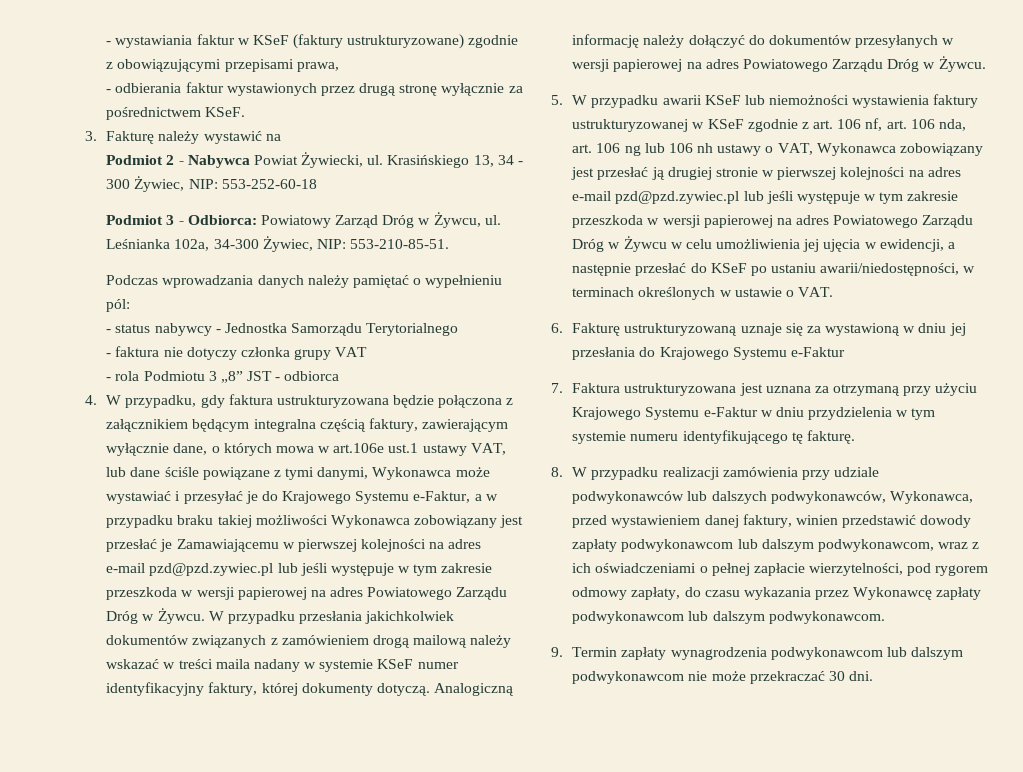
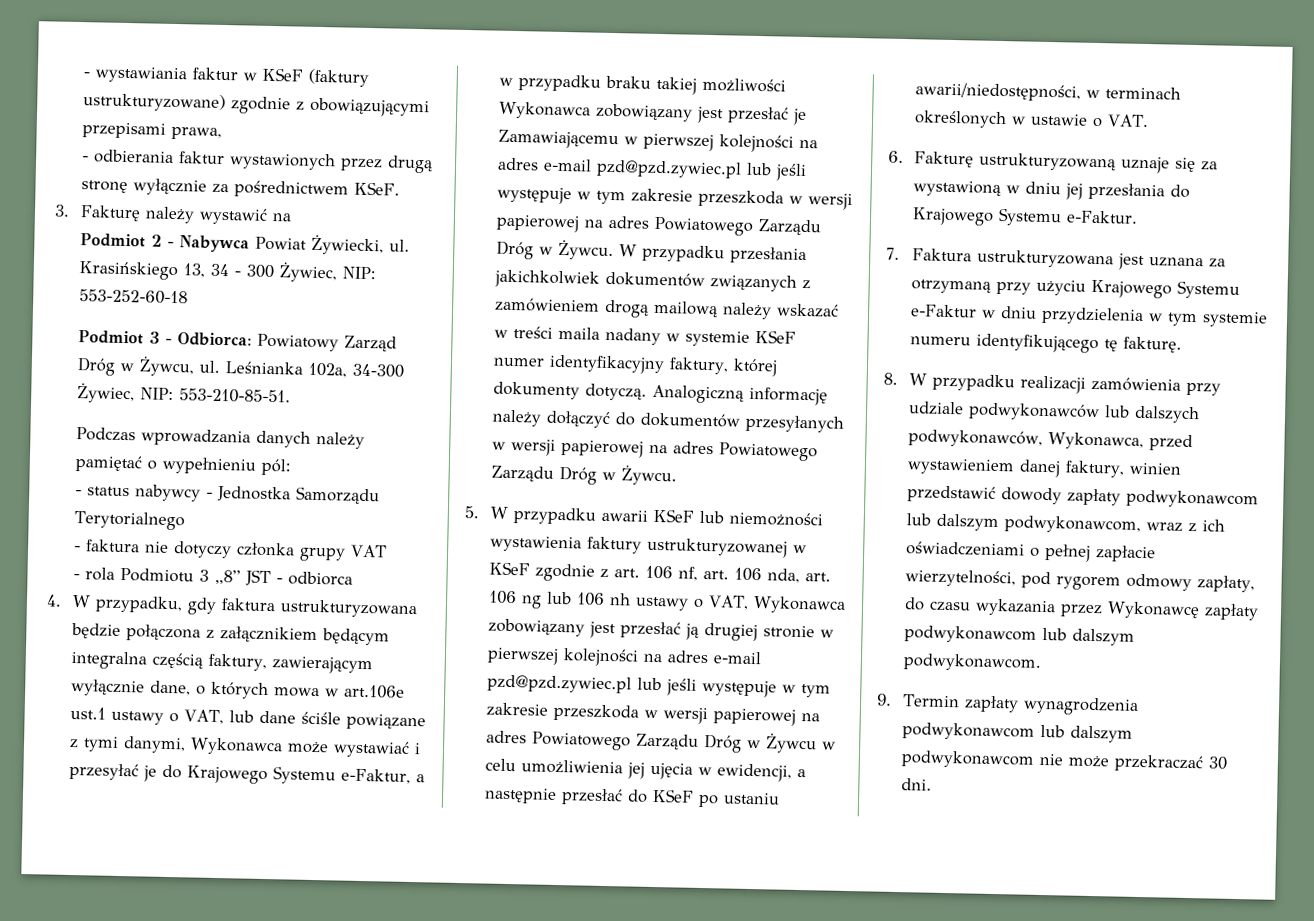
- 4. W przypadku, gdy faktura ustrukturyzowana będzie połączona z załącznikiem będącym integralna częścią faktury, zawierającym wyłącznie dane, o których mowa w art.106e ust.1 ustawy VAT, lub dane ściśle powiązane z tymi danymi, Wykonawca może wystawiać i przesyłać je do Krajowego Systemu e-Faktur, a w przypadku braku takiej możliwości Wykonawca zobowiązany jest przesłać je Zamawiającemu w pierwszej kolejności na adres e-mail pzd@pzd.zywiec.pl lub jeśli występuje w tym zakresie przeszkoda w wersji papierowej na adres Powiatowego Zarządu Dróg w Żywcu.
+ 4. W przypadku, gdy faktura ustrukturyzowana będzie połączona z załącznikiem będącym integralna częścią faktury, zawierającym wyłącznie dane, o których mowa w art.106e ust.1 ustawy o VAT, lub dane ściśle powiązane z tymi danymi, Wykonawca może wystawiać i przesyłać je do Krajowego Systemu e-Faktur, a w przypadku braku takiej możliwości Wykonawca zobowiązany jest przesłać je Zamawiającemu w pierwszej kolejności na adres e-mail pzd@pzd.zywiec.pl lub jeśli występuje w tym zakresie przeszkoda w wersji papierowej na adres Powiatowego Zarządu Dróg w Żywcu.
- 6. Fakturę ustrukturyzowaną uznaje się za wystawioną w dniu jej przesłania do Krajowego Systemu e-Faktur
+ 6. Fakturę ustrukturyzowaną uznaje się za wystawioną w dniu jej przesłania do Krajowego Systemu e-Faktur.

